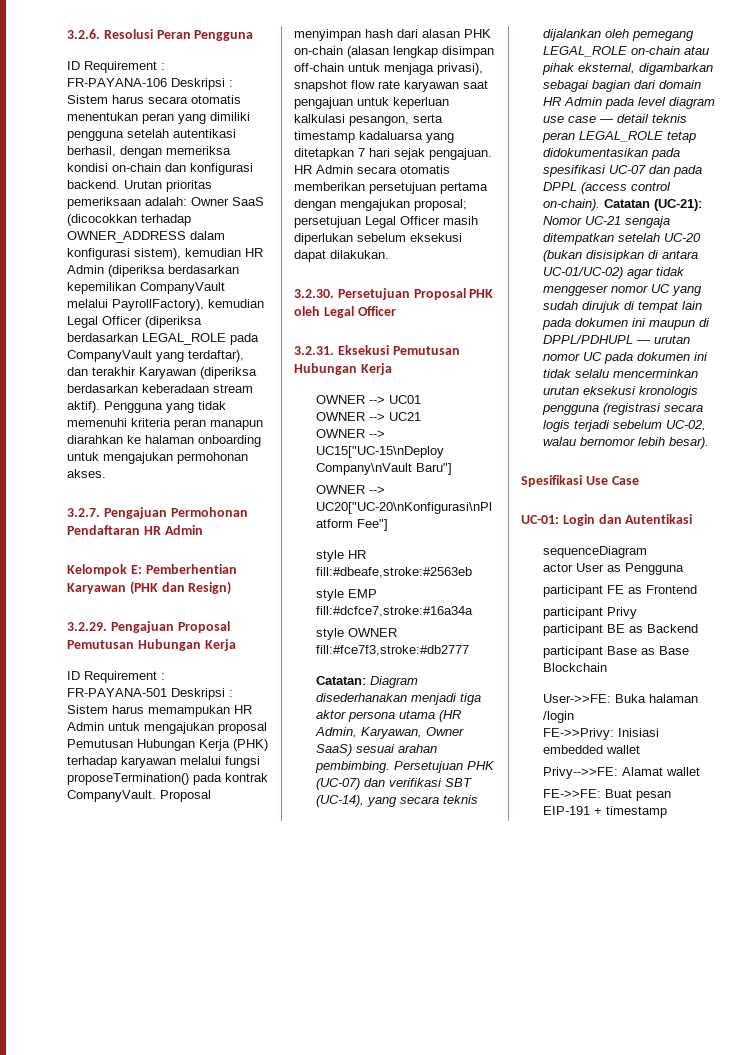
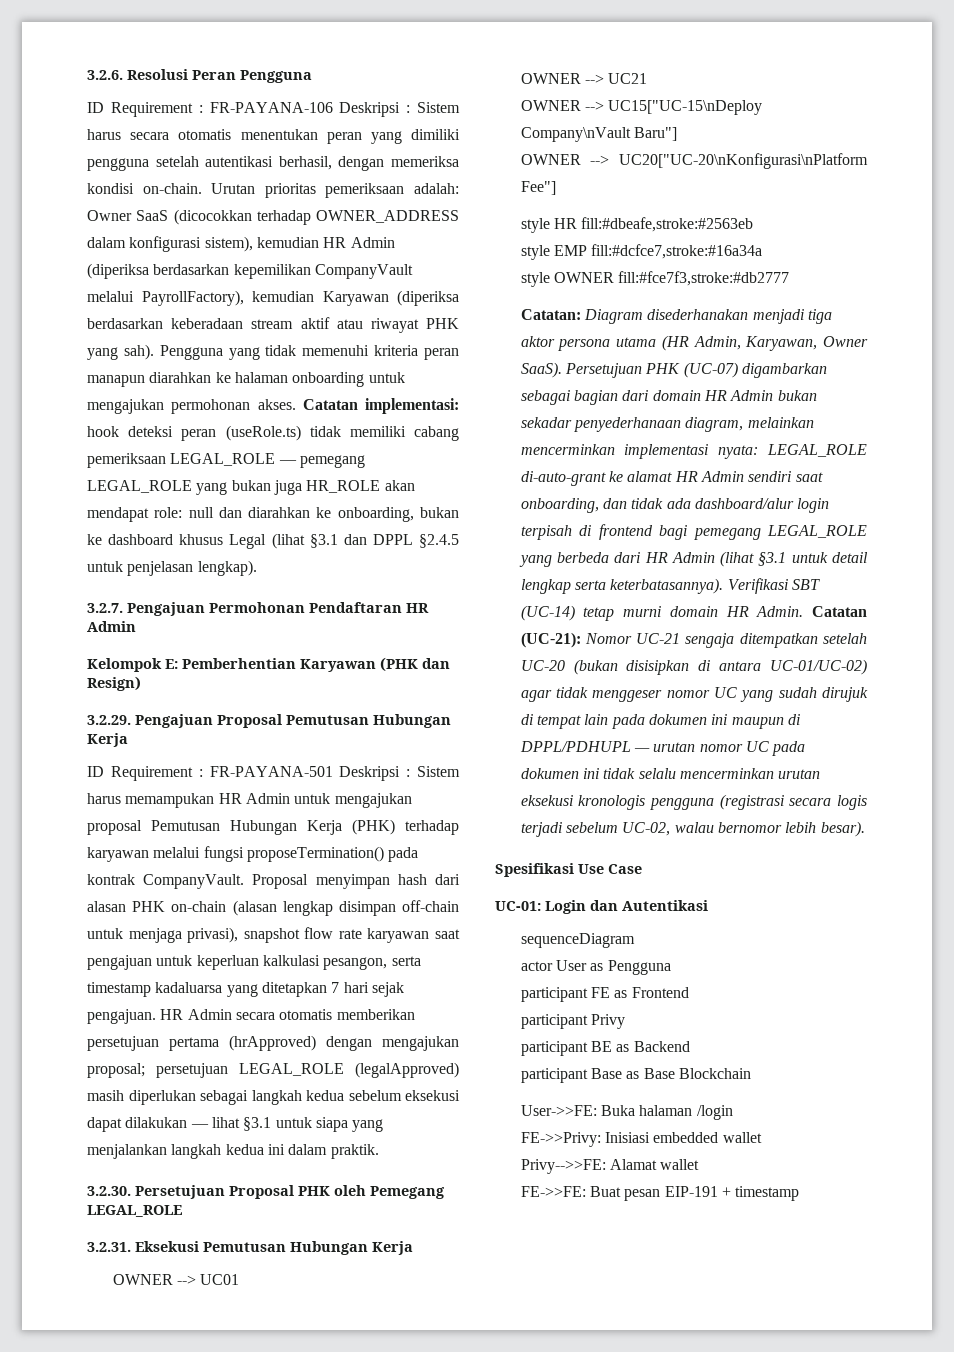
- ID Requirement : FR-PAYANA-106 Deskripsi : Sistem harus secara otomatis menentukan peran yang dimiliki pengguna setelah autentikasi berhasil, dengan memeriksa kondisi on-chain dan konfigurasi backend.
+ ID Requirement : FR-PAYANA-106 Deskripsi : Sistem harus secara otomatis menentukan peran yang dimiliki pengguna setelah autentikasi berhasil, dengan memeriksa kondisi on-chain.
- Urutan prioritas pemeriksaan adalah: Owner SaaS (dicocokkan terhadap OWNER_ADDRESS dalam konfigurasi sistem), kemudian HR Admin (diperiksa berdasarkan kepemilikan CompanyVault melalui PayrollFactory), kemudian Legal Officer (diperiksa berdasarkan LEGAL_ROLE pada CompanyVault yang terdaftar), dan terakhir Karyawan (diperiksa berdasarkan keberadaan stream aktif).
+ Urutan prioritas pemeriksaan adalah: Owner SaaS (dicocokkan terhadap OWNER_ADDRESS dalam konfigurasi sistem), kemudian HR Admin (diperiksa berdasarkan kepemilikan CompanyVault melalui PayrollFactory), kemudian Karyawan (diperiksa berdasarkan keberadaan stream aktif atau riwayat PHK yang sah).
+ Catatan implementasi: hook deteksi peran (useRole.ts) tidak memiliki cabang pemeriksaan LEGAL_ROLE — pemegang LEGAL_ROLE yang bukan juga HR_ROLE akan mendapat role: null dan diarahkan ke onboarding, bukan ke dashboard khusus Legal (lihat §3.1 dan DPPL §2.4.5 untuk penjelasan lengkap).
- HR Admin secara otomatis memberikan persetujuan pertama dengan mengajukan proposal; persetujuan Legal Officer masih diperlukan sebelum eksekusi dapat dilakukan.
+ HR Admin secara otomatis memberikan persetujuan pertama (hrApproved) dengan mengajukan proposal; persetujuan LEGAL_ROLE (legalApproved) masih diperlukan sebagai langkah kedua sebelum eksekusi dapat dilakukan — lihat §3.1 untuk siapa yang menjalankan langkah kedua ini dalam praktik.
- 3.2.30. Persetujuan Proposal PHK oleh Legal Officer
+ 3.2.30. Persetujuan Proposal PHK oleh Pemegang LEGAL_ROLE
- Catatan: Diagram disederhanakan menjadi tiga aktor persona utama (HR Admin, Karyawan, Owner SaaS) sesuai arahan pembimbing. Persetujuan PHK (UC-07) dan verifikasi SBT (UC-14), yang secara teknis dijalankan oleh pemegang LEGAL_ROLE on-chain atau pihak eksternal, digambarkan sebagai bagian dari domain HR Admin pada level diagram use case — detail teknis peran LEGAL_ROLE tetap didokumentasikan pada spesifikasi UC-07 dan pada DPPL (access control on-chain).
+ Catatan: Diagram disederhanakan menjadi tiga aktor persona utama (HR Admin, Karyawan, Owner SaaS). Persetujuan PHK (UC-07) digambarkan sebagai bagian dari domain HR Admin bukan sekadar penyederhanaan diagram, melainkan mencerminkan implementasi nyata: LEGAL_ROLE di-auto-grant ke alamat HR Admin sendiri saat onboarding, dan tidak ada dashboard/alur login terpisah di frontend bagi pemegang LEGAL_ROLE yang berbeda dari HR Admin (lihat §3.1 untuk detail lengkap serta keterbatasannya). Verifikasi SBT (UC-14) tetap murni domain HR Admin.

